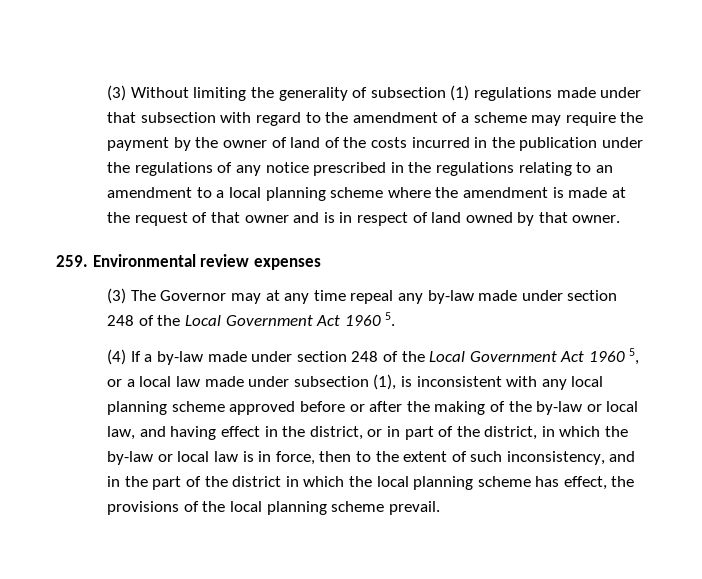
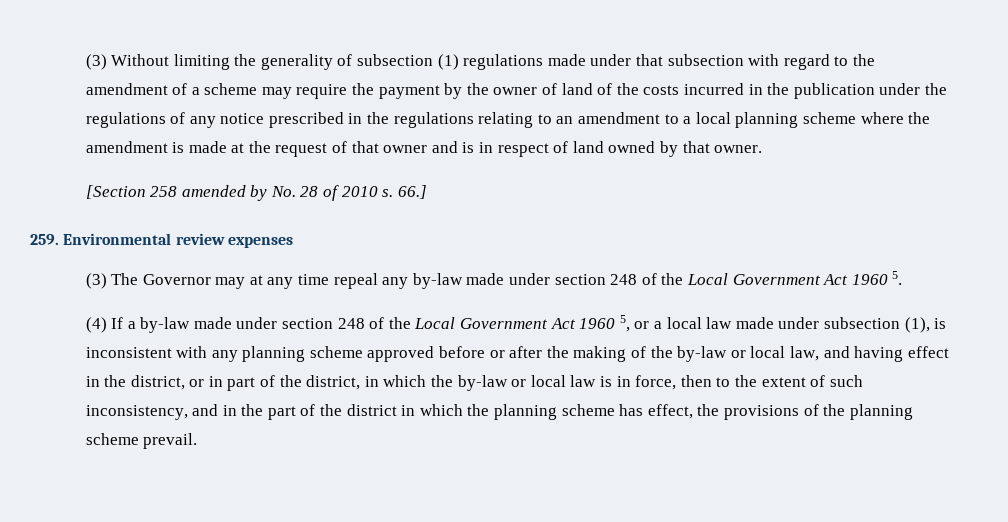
+ [Section 258 amended by No. 28 of 2010 s. 66.]
- (4) If a by-law made under section 248 of the Local Government Act 1960 5, or a local law made under subsection (1), is inconsistent with any local planning scheme approved before or after the making of the by-law or local law, and having effect in the district, or in part of the district, in which the by-law or local law is in force, then to the extent of such inconsistency, and in the part of the district in which the local planning scheme has effect, the provisions of the local planning scheme prevail.
+ (4) If a by-law made under section 248 of the Local Government Act 1960 5, or a local law made under subsection (1), is inconsistent with any planning scheme approved before or after the making of the by-law or local law, and having effect in the district, or in part of the district, in which the by-law or local law is in force, then to the extent of such inconsistency, and in the part of the district in which the planning scheme has effect, the provisions of the planning scheme prevail.

